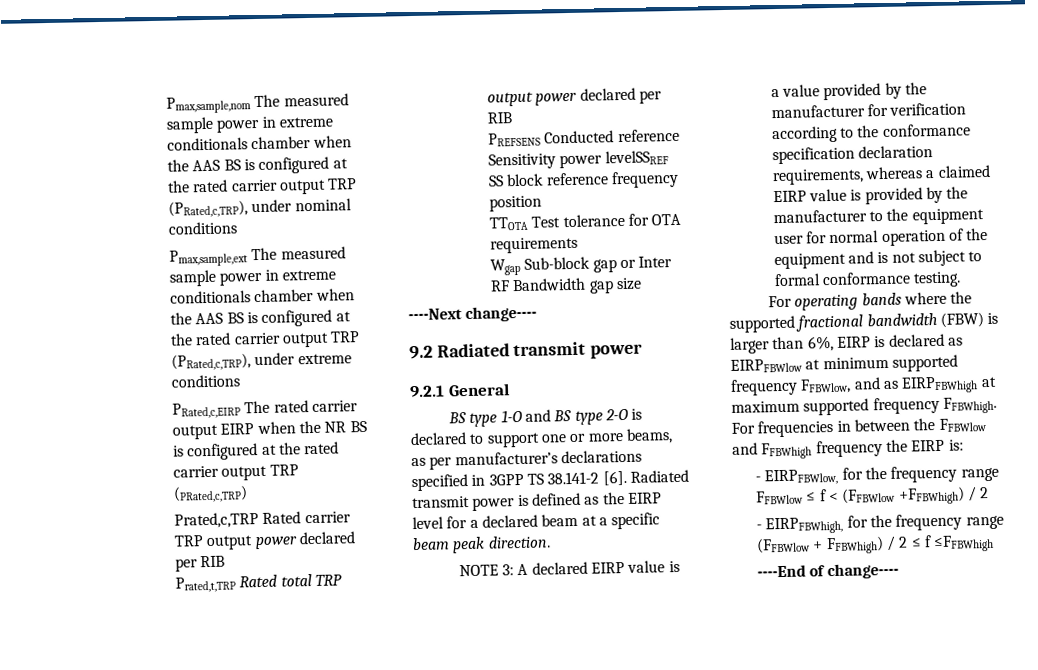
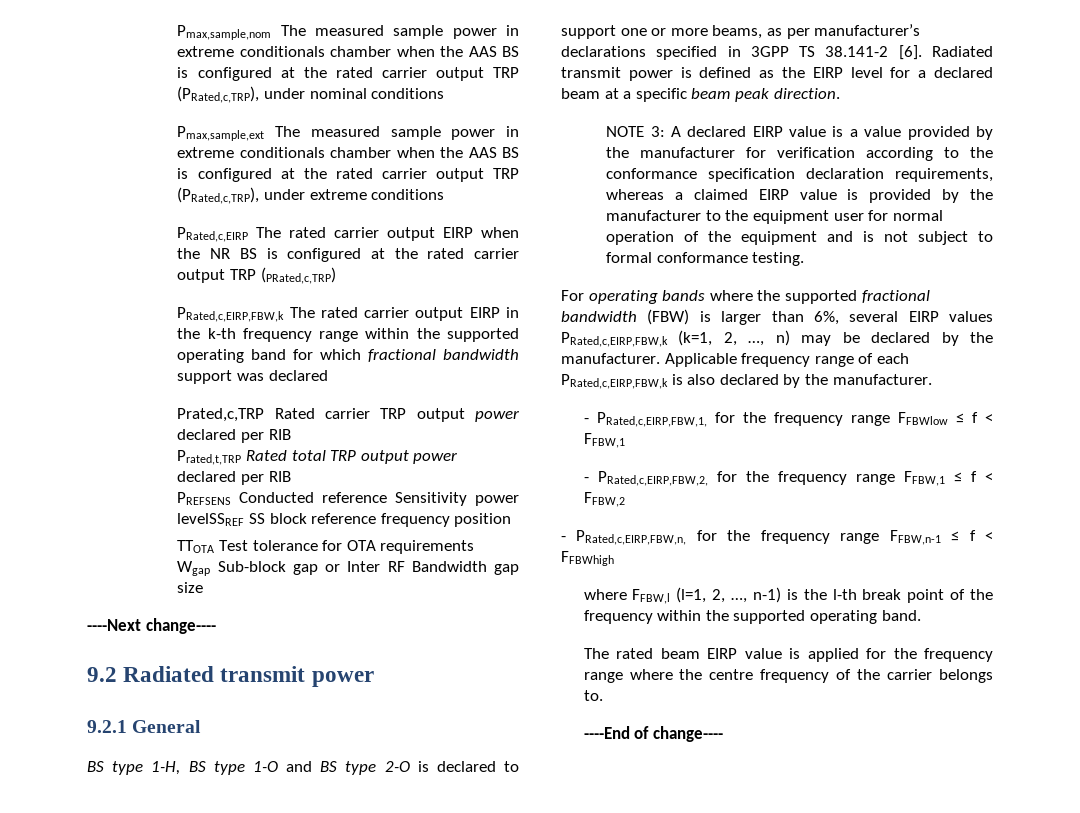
+ PRated,c,EIRP,FBW,k The rated carrier output EIRP in the k-th frequency range within the supported operating band for which fractional bandwidth support was declared
- BS type 1-O and BS type 2-O is declared to support one or more beams, as per manufacturer’s declarations specified in 3GPP TS 38.141-2 [6].
+ BS type 1-H, BS type 1-O and BS type 2-O is declared to support one or more beams, as per manufacturer’s declarations specified in 3GPP TS 38.141-2 [6].
- For operating bands where the supported fractional bandwidth (FBW) is larger than 6%, EIRP is declared as EIRPFBWlow at minimum supported frequency FFBWlow, and as EIRPFBWhigh at maximum supported frequency FFBWhigh. For frequencies in between the FFBWlow and FFBWhigh frequency the EIRP is:
- - EIRPFBWlow, for the frequency range FFBWlow ≤ f < (FFBWlow +FFBWhigh) / 2
- - EIRPFBWhigh, for the frequency range (FFBWlow + FFBWhigh) / 2 ≤ f ≤FFBWhigh
+ For operating bands where the supported fractional bandwidth (FBW) is larger than 6%, several EIRP values PRated,c,EIRP,FBW,k (k=1, 2, …, n) may be declared by the manufacturer. Applicable frequency range of each PRated,c,EIRP,FBW,k is also declared by the manufacturer.
+ - PRated,c,EIRP,FBW,1, for the frequency range FFBWlow ≤ f < FFBW,1
+ - PRated,c,EIRP,FBW,2, for the frequency range FFBW,1 ≤ f < FFBW,2
+ - PRated,c,EIRP,FBW,n, for the frequency range FFBW,n-1 ≤ f < FFBWhigh
+ where FFBW,l (l=1, 2, …, n-1) is the l-th break point of the frequency within the supported operating band.
+ The rated beam EIRP value is applied for the frequency range where the centre frequency of the carrier belongs to.

